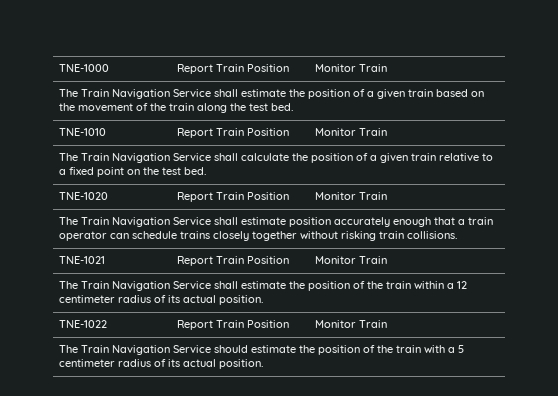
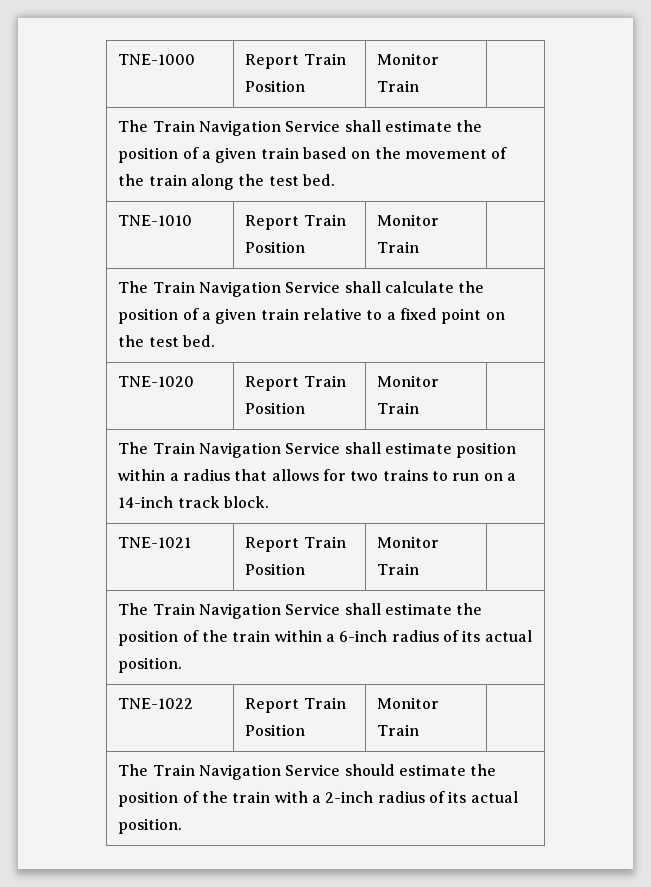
- The Train Navigation Service shall estimate position accurately enough that a train operator can schedule trains closely together without risking train collisions.
+ The Train Navigation Service shall estimate position within a radius that allows for two trains to run on a 14-inch track block.
- The Train Navigation Service shall estimate the position of the train within a 12 centimeter radius of its actual position.
+ The Train Navigation Service shall estimate the position of the train within a 6-inch radius of its actual position.
- The Train Navigation Service should estimate the position of the train with a 5 centimeter radius of its actual position.
+ The Train Navigation Service should estimate the position of the train with a 2-inch radius of its actual position.

